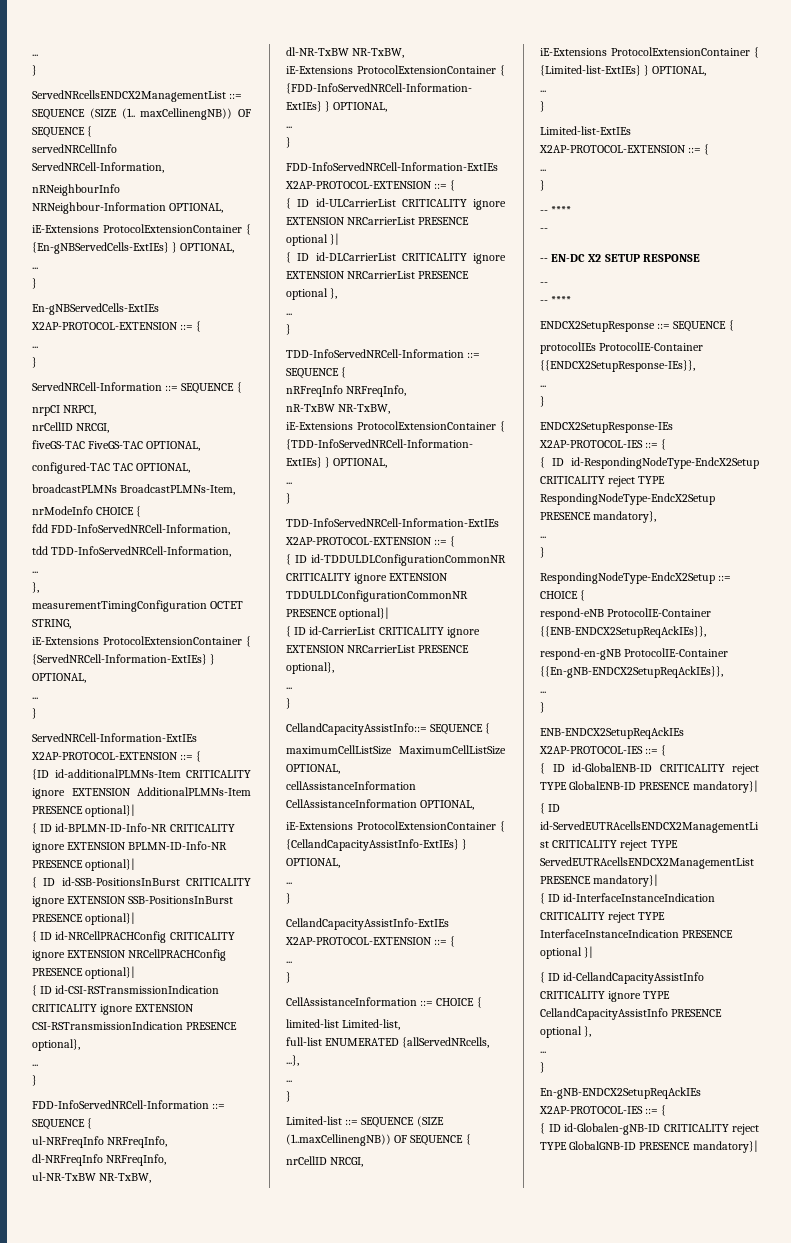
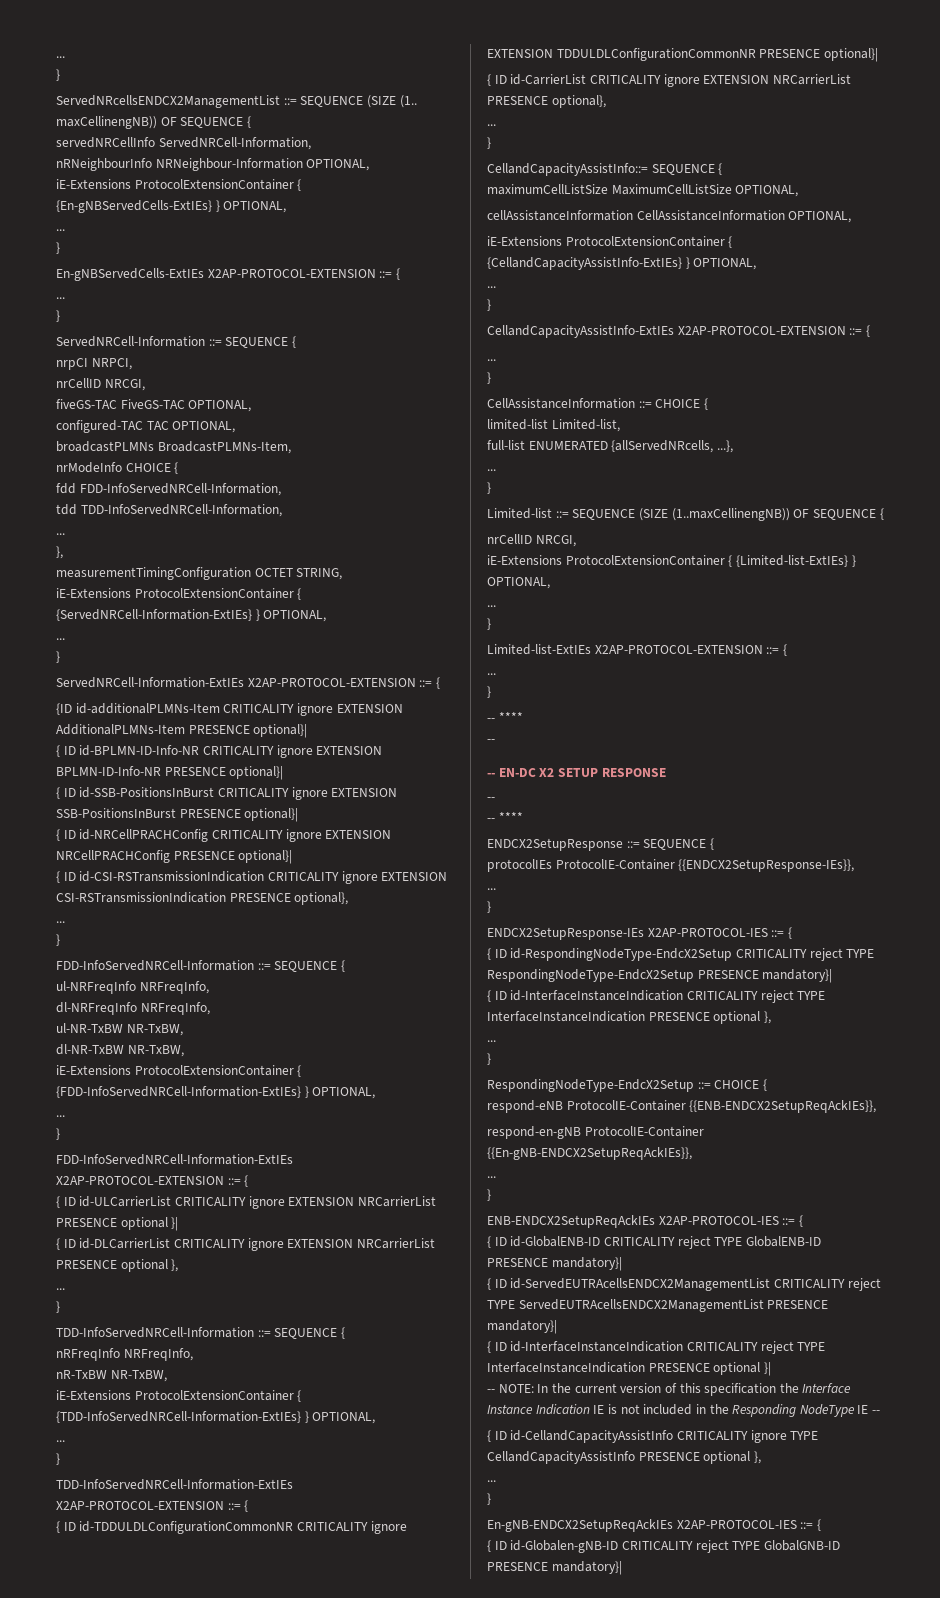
- { ID id-RespondingNodeType-EndcX2Setup CRITICALITY reject TYPE RespondingNodeType-EndcX2Setup PRESENCE mandatory},
+ { ID id-RespondingNodeType-EndcX2Setup CRITICALITY reject TYPE RespondingNodeType-EndcX2Setup PRESENCE mandatory}|
+ { ID id-InterfaceInstanceIndication CRITICALITY reject TYPE InterfaceInstanceIndication PRESENCE optional },
+ -- NOTE: In the current version of this specification the Interface Instance Indication IE is not included in the Responding NodeType IE --

